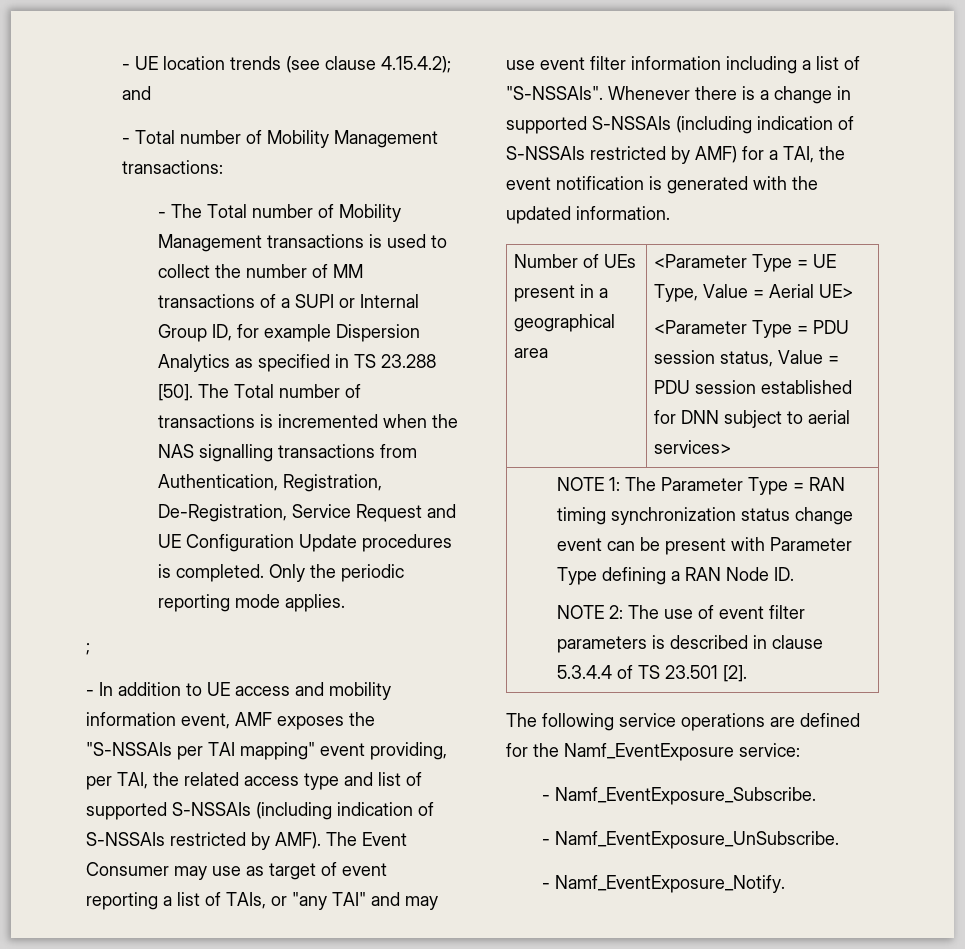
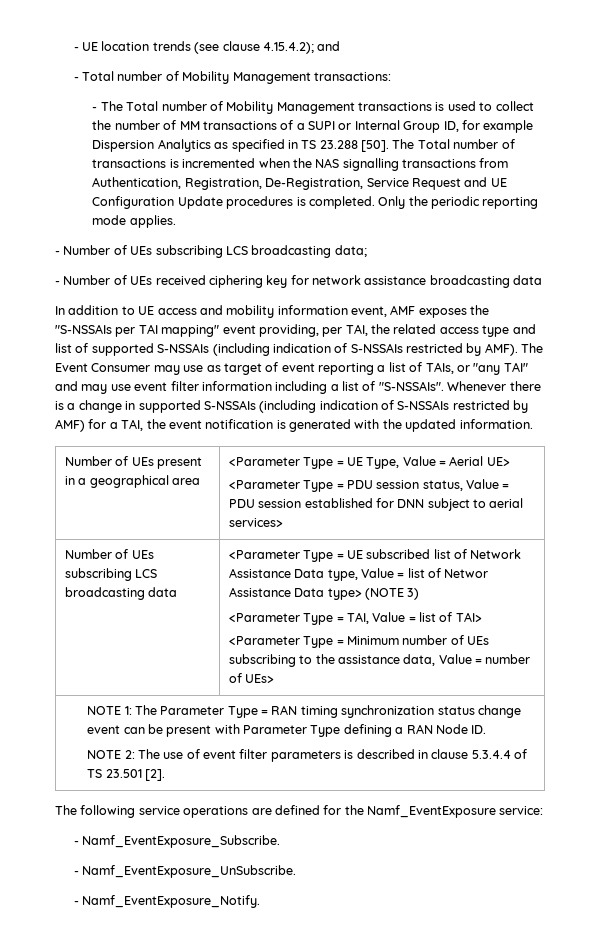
- ;
- - In addition to UE access and mobility information event, AMF exposes the "S-NSSAIs per TAI mapping" event providing, per TAI, the related access type and list of supported S-NSSAIs (including indication of S-NSSAIs restricted by AMF).
+ - Number of UEs subscribing LCS broadcasting data;
+ - Number of UEs received ciphering key for network assistance broadcasting data
+ In addition to UE access and mobility information event, AMF exposes the "S-NSSAIs per TAI mapping" event providing, per TAI, the related access type and list of supported S-NSSAIs (including indication of S-NSSAIs restricted by AMF).
+ Number of UEs subscribing LCS broadcasting data | <Parameter Type = UE subscribed list of Network Assistance Data type, Value = list of Networ Assistance Data type> (NOTE 3)
+ <Parameter Type = TAI, Value = list of TAI>
+ <Parameter Type = Minimum number of UEs subscribing to the assistance data, Value = number of UEs>

